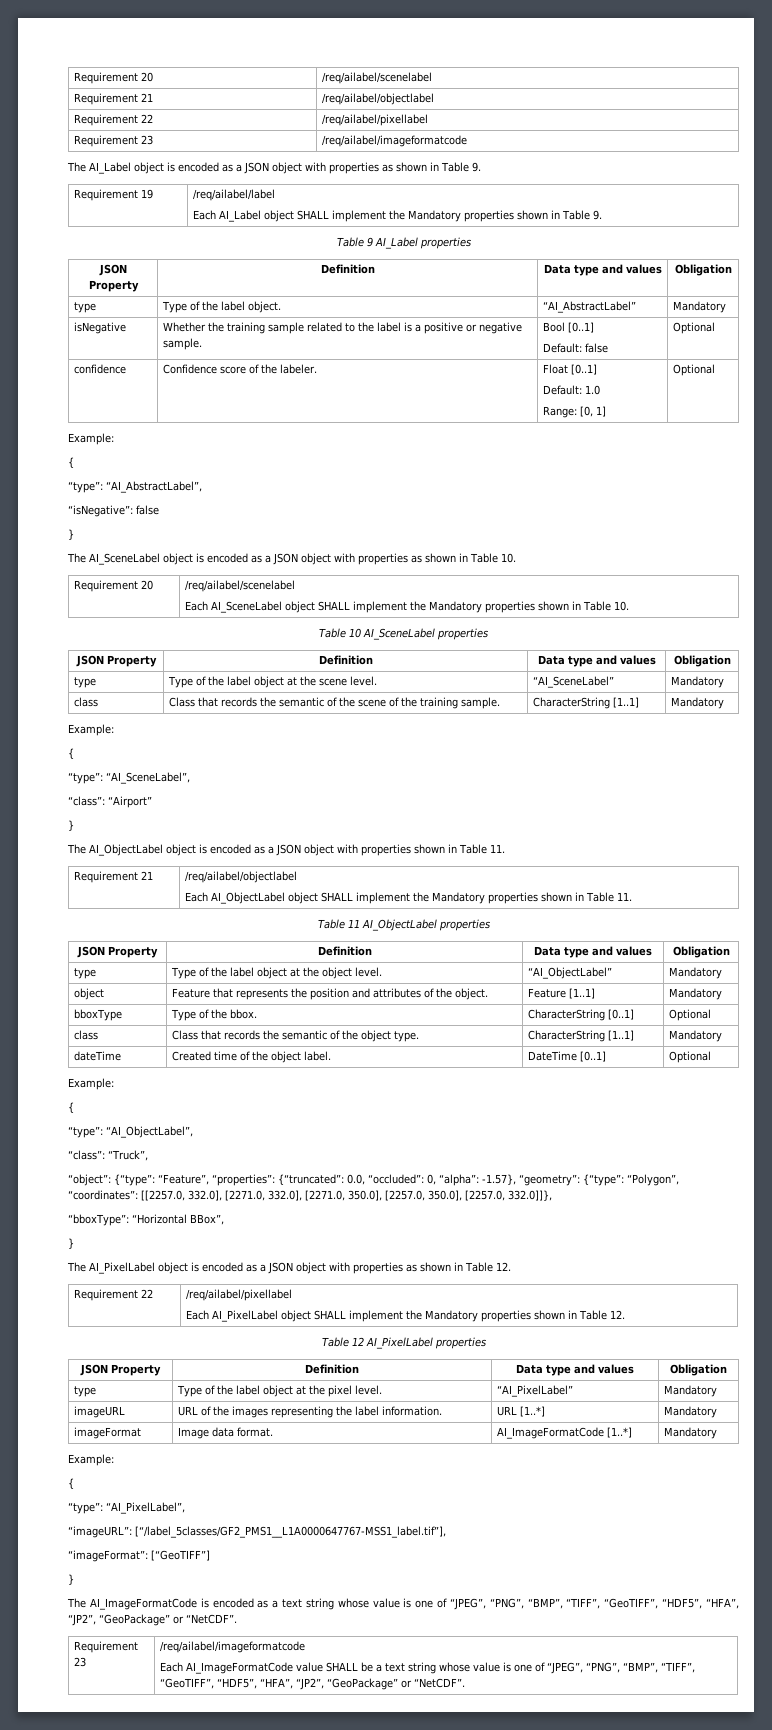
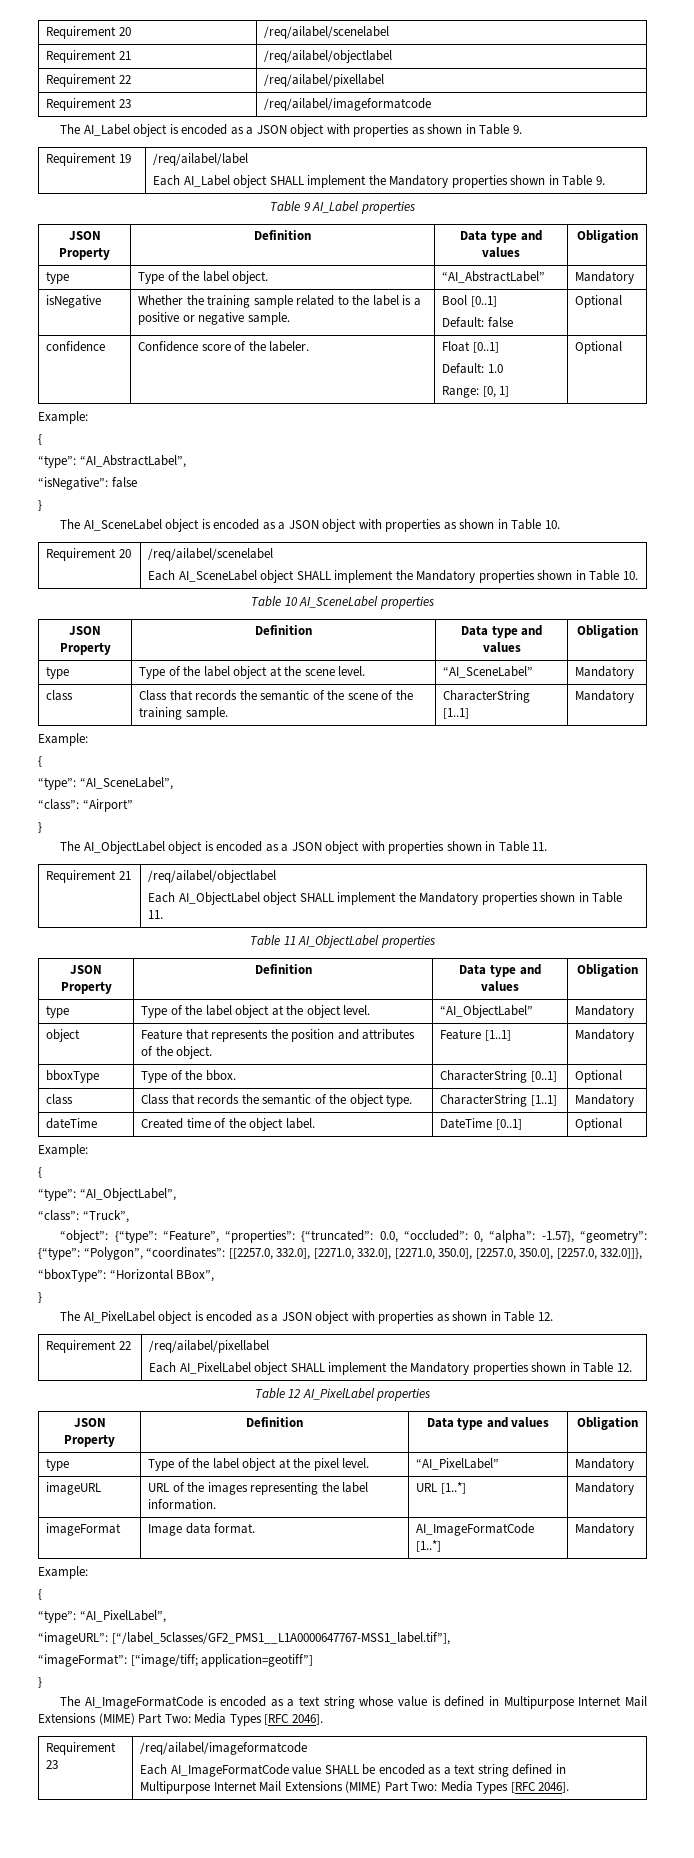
- “imageFormat”: [“GeoTIFF”]
+ “imageFormat”: [“image/tiff; application=geotiff”]
- The AI_ImageFormatCode is encoded as a text string whose value is one of “JPEG”, “PNG”, “BMP”, “TIFF”, “GeoTIFF”, “HDF5”, “HFA”, “JP2”, “GeoPackage” or “NetCDF”.
+ The AI_ImageFormatCode is encoded as a text string whose value is defined in Multipurpose Internet Mail Extensions (MIME) Part Two: Media Types [RFC 2046].
  Requirement 23 | /req/ailabel/imageformatcode
- Each AI_ImageFormatCode value SHALL be a text string whose value is one of “JPEG”, “PNG”, “BMP”, “TIFF”, “GeoTIFF”, “HDF5”, “HFA”, “JP2”, “GeoPackage” or “NetCDF”.
+ Each AI_ImageFormatCode value SHALL be encoded as a text string defined in Multipurpose Internet Mail Extensions (MIME) Part Two: Media Types [RFC 2046].

